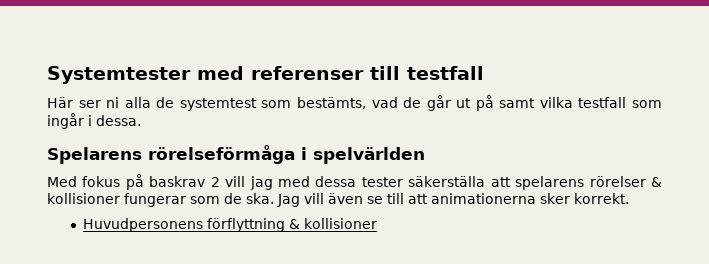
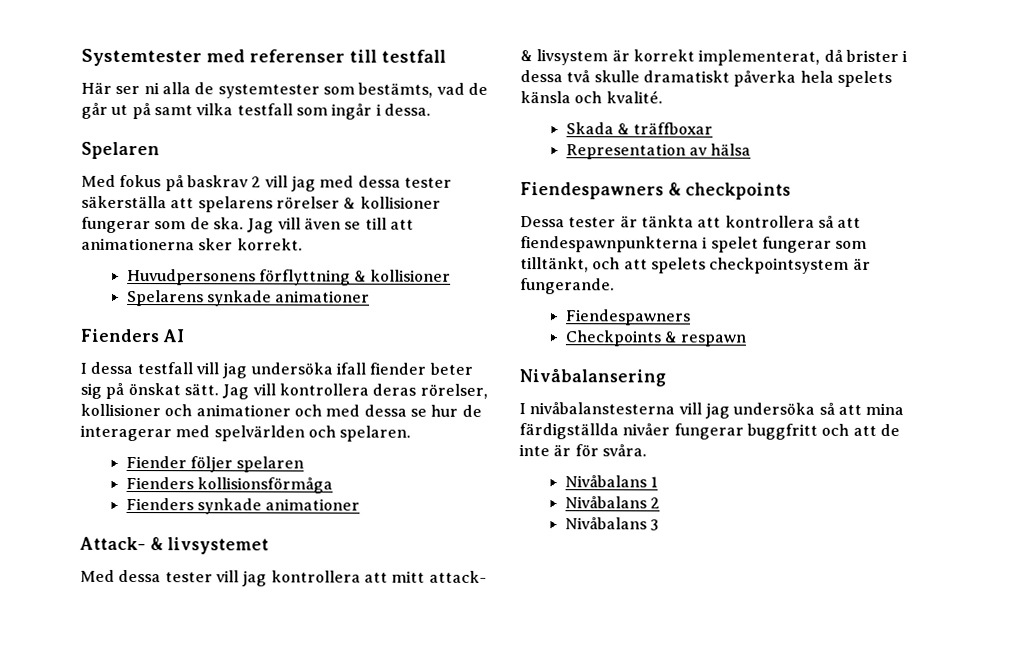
- Här ser ni alla de systemtest som bestämts, vad de går ut på samt vilka testfall som ingår i dessa.
+ Här ser ni alla de systemtester som bestämts, vad de går ut på samt vilka testfall som ingår i dessa.
- Spelarens rörelseförmåga i spelvärlden
+ Spelaren
+ Spelarens synkade animationer
+ Fienders AI
+ I dessa testfall vill jag undersöka ifall fiender beter sig på önskat sätt. Jag vill kontrollera deras rörelser, kollisioner och animationer och med dessa se hur de interagerar med spelvärlden och spelaren.
+ Fiender följer spelaren
+ Fienders kollisionsförmåga
+ Fienders synkade animationer
+ Attack- & livsystemet
+ Med dessa tester vill jag kontrollera att mitt attack- & livsystem är korrekt implementerat, då brister i dessa två skulle dramatiskt påverka hela spelets känsla och kvalité.
+ Skada & träffboxar
+ Representation av hälsa
+ Fiendespawners & checkpoints
+ Dessa tester är tänkta att kontrollera så att fiendespawnpunkterna i spelet fungerar som tilltänkt, och att spelets checkpointsystem är fungerande.
+ Fiendespawners
+ Checkpoints & respawn
+ Nivåbalansering
+ I nivåbalanstesterna vill jag undersöka så att mina färdigställda nivåer fungerar buggfritt och att de inte är för svåra.
+ Nivåbalans 1
+ Nivåbalans 2
+ Nivåbalans 3

